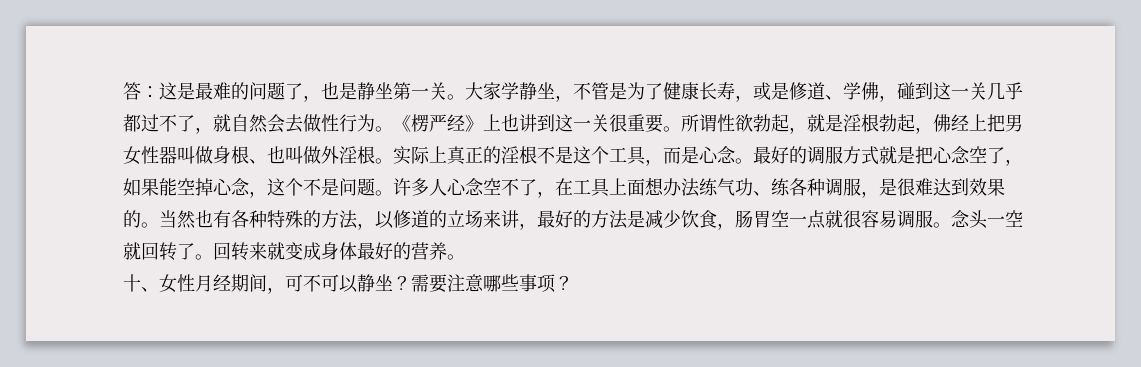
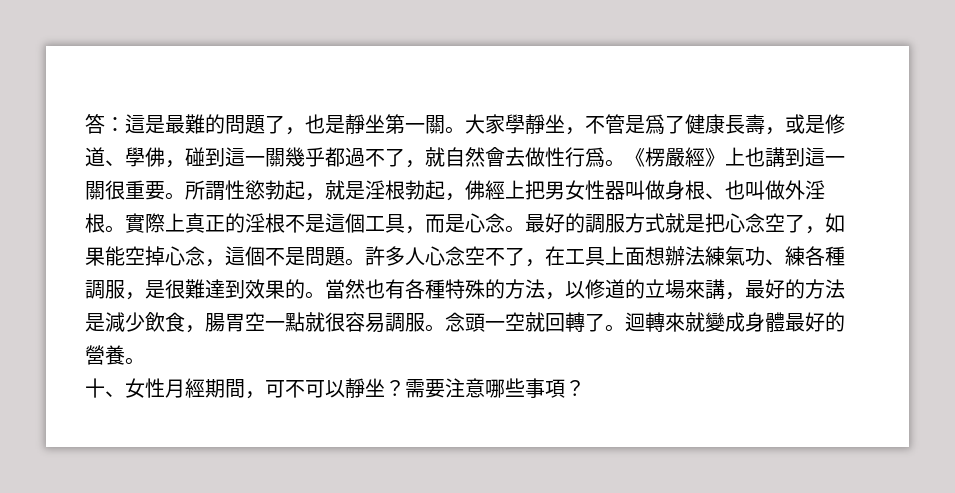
- 答：这是最难的问题了，也是静坐第一关。大家学静坐，不管是为了健康长寿，或是修道、学佛，碰到这一关几乎都过不了，就自然会去做性行为。《楞严经》上也讲到这一关很重要。
+ 答：這是最難的問題了，也是靜坐第一關。大家學靜坐，不管是爲了健康長壽，或是修道、學佛，碰到這一關幾乎都過不了，就自然會去做性行爲。《楞嚴經》上也講到這一關很重要。
- 所谓性欲勃起，就是淫根勃起，佛经上把男女性器叫做身根、也叫做外淫根。
+ 所謂性慾勃起，就是淫根勃起，佛經上把男女性器叫做身根、也叫做外淫根。
- 实际上真正的淫根不是这个工具，而是心念。
+ 實際上真正的淫根不是這個工具，而是心念。
- 最好的调服方式就是把心念空了，如果能空掉心念，这个不是问题。许多人心念空不了，在工具上面想办法练气功、练各种调服，是很难达到效果的。
+ 最好的調服方式就是把心念空了，如果能空掉心念，這個不是問題。許多人心念空不了，在工具上面想辦法練氣功、練各種調服，是很難達到效果的。
- 当然也有各种特殊的方法，以修道的立场来讲，最好的方法是减少饮食，肠胃空一点就很容易调服。念头一空就回转了。回转来就变成身体最好的营养。
+ 當然也有各種特殊的方法，以修道的立場來講，最好的方法是減少飲食，腸胃空一點就很容易調服。念頭一空就回轉了。迴轉來就變成身體最好的營養。
- 十、女性月经期间，可不可以静坐？
+ 十、女性月經期間，可不可以靜坐？
- 需要注意哪些事项？
+ 需要注意哪些事項？

